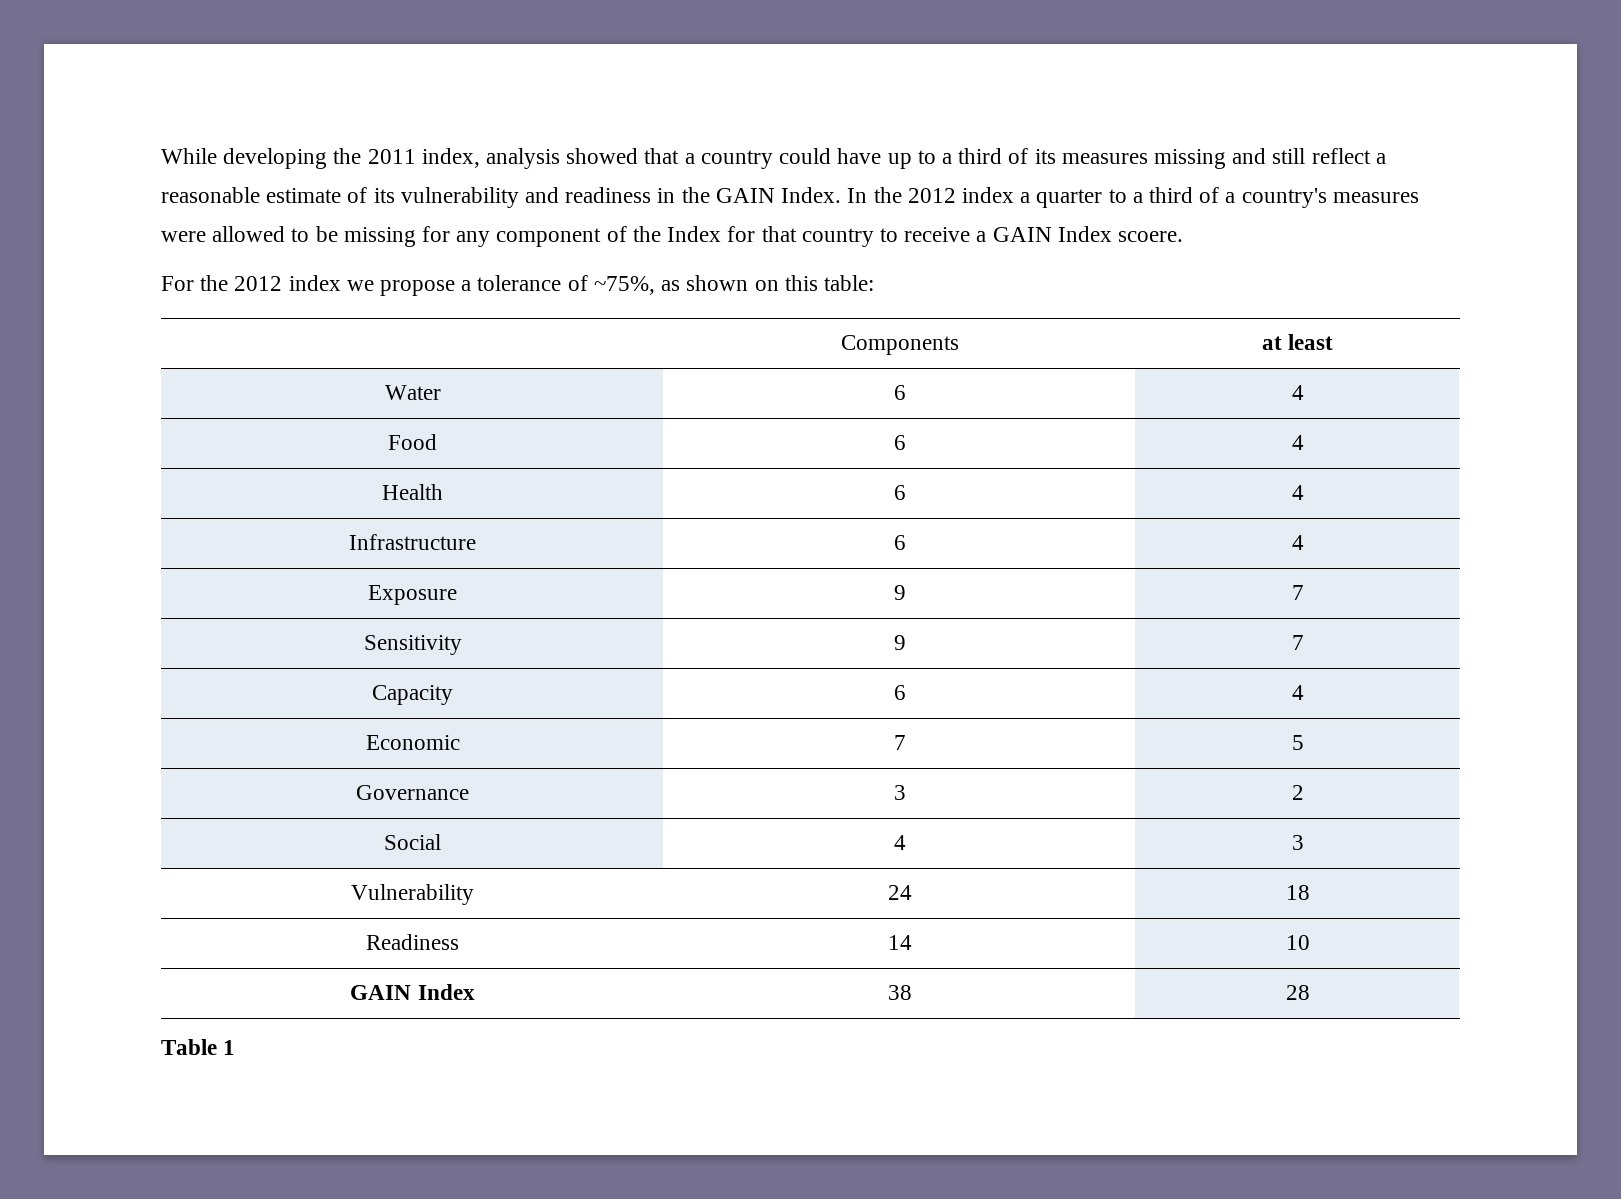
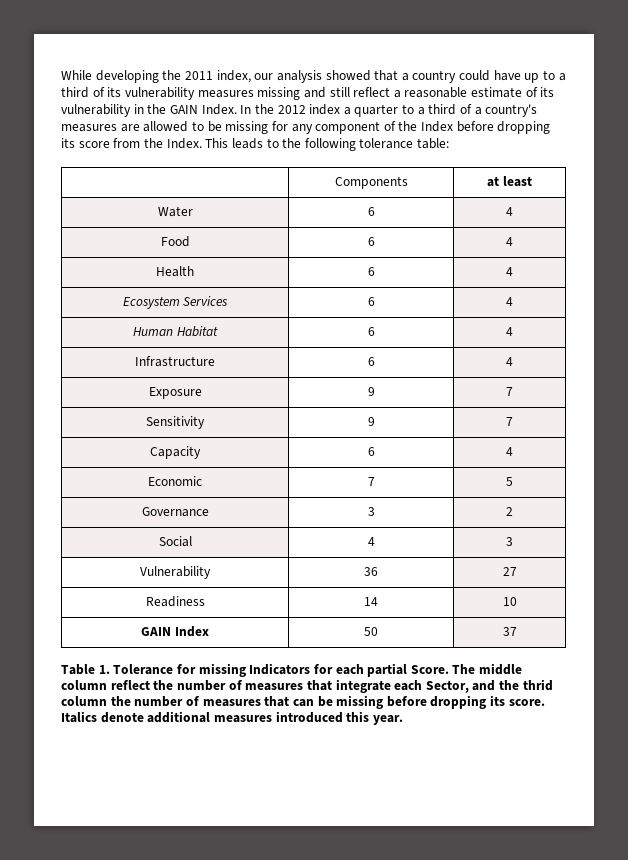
- While developing the 2011 index, analysis showed that a country could have up to a third of its measures missing and still reflect a reasonable estimate of its vulnerability and readiness in the GAIN Index.
+ While developing the 2011 index, our analysis showed that a country could have up to a third of its vulnerability measures missing and still reflect a reasonable estimate of its vulnerability in the GAIN Index.
- In the 2012 index a quarter to a third of a country's measures were allowed to be missing for any component of the Index for that country to receive a GAIN Index scoere.
- For the 2012 index we propose a tolerance of ~75%, as shown on this table:
+ In the 2012 index a quarter to a third of a country's measures are allowed to be missing for any component of the Index before dropping its score from the Index. This leads to the following tolerance table:
+ Ecosystem Services | 6 | 4
+ Human Habitat | 6 | 4
- Vulnerability | 24 | 18
+ Vulnerability | 36 | 27
- GAIN Index | 38 | 28
+ GAIN Index | 50 | 37
- Table 1
+ Table 1. Tolerance for missing Indicators for each partial Score. The middle column reflect the number of measures that integrate each Sector, and the thrid column the number of measures that can be missing before dropping its score. Italics denote additional measures introduced this year.

